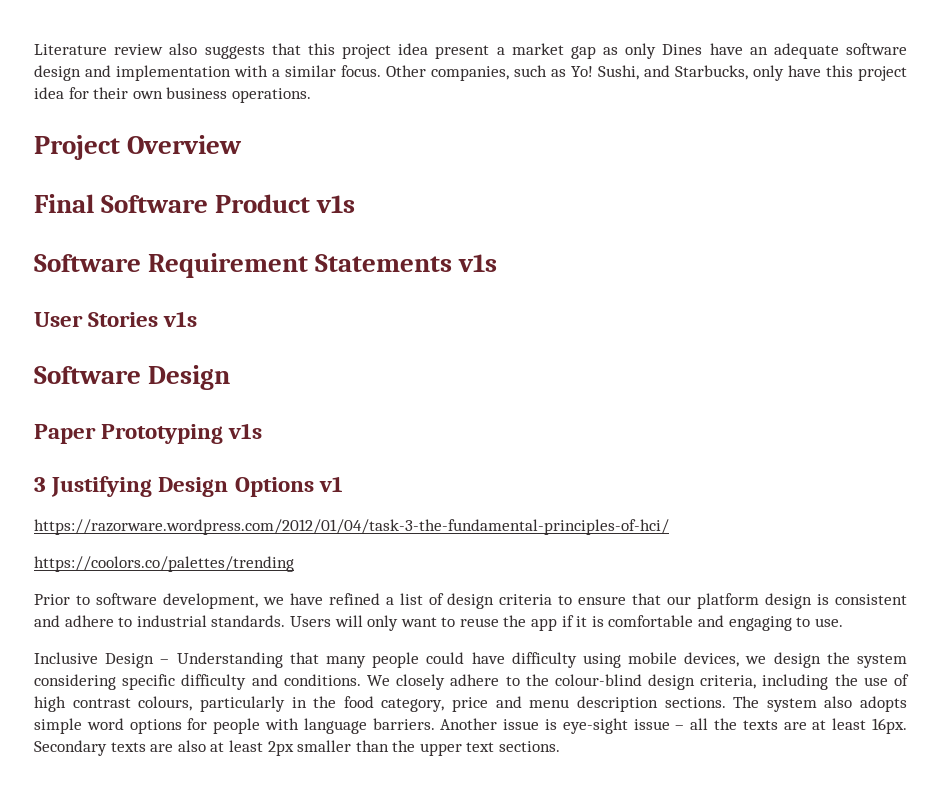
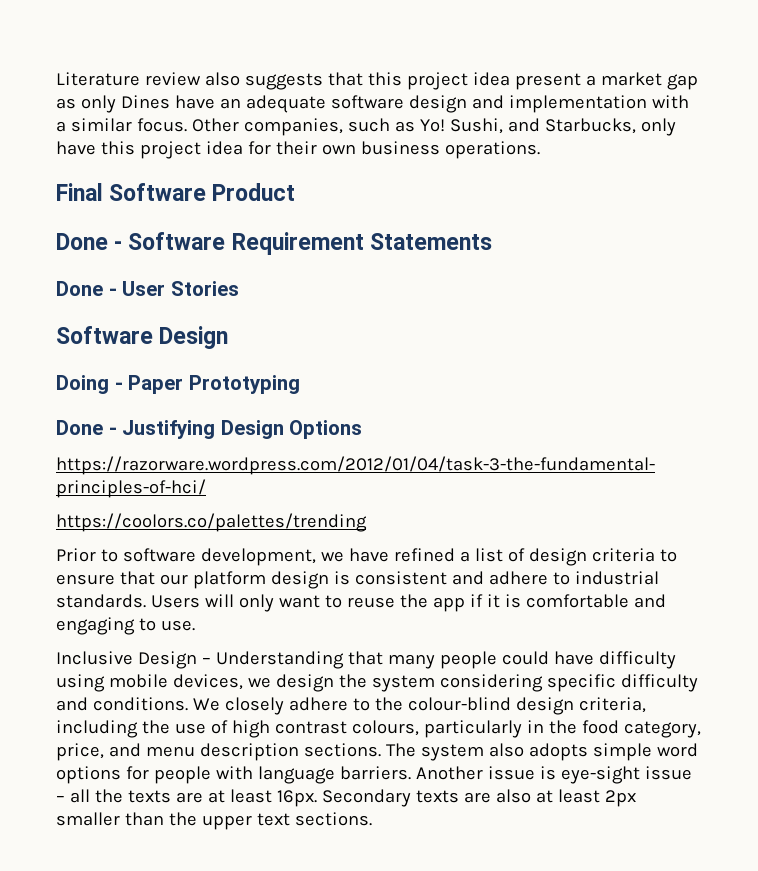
- Project Overview
- Final Software Product v1s
- Software Requirement Statements v1s
- User Stories v1s
+ Final Software Product
+ Done - Software Requirement Statements
+ Done - User Stories
- Paper Prototyping v1s
- 3 Justifying Design Options v1
+ Doing - Paper Prototyping
+ Done - Justifying Design Options
- We closely adhere to the colour-blind design criteria, including the use of high contrast colours, particularly in the food category, price and menu description sections.
+ We closely adhere to the colour-blind design criteria, including the use of high contrast colours, particularly in the food category, price, and menu description sections.

